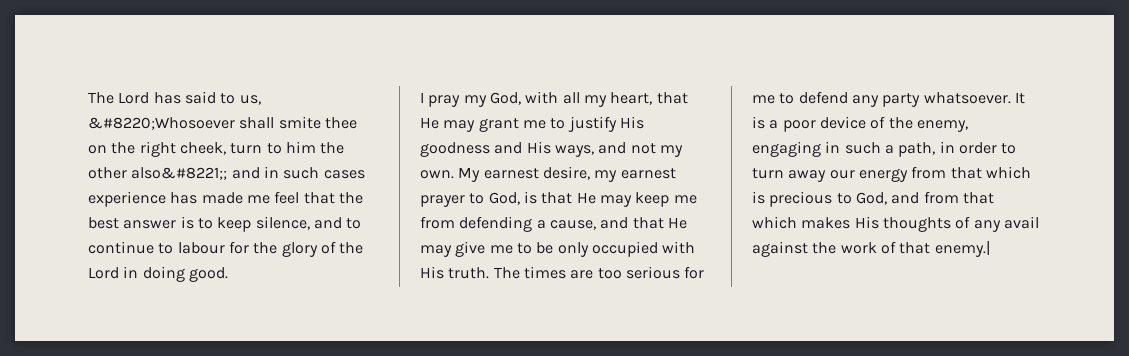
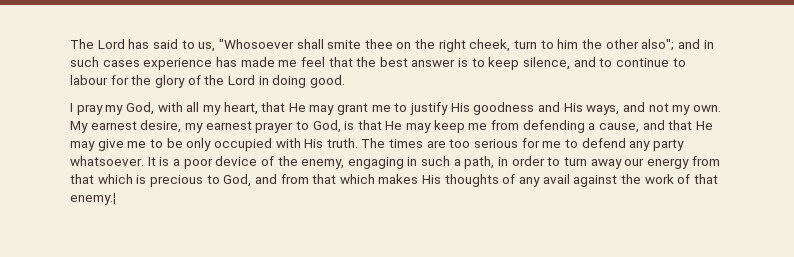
- The Lord has said to us, &#8220;Whosoever shall smite thee on the right cheek, turn to him the other also&#8221;; and in such cases experience has made me feel that the best answer is to keep silence, and to continue to labour for the glory of the Lord in doing good.
+ The Lord has said to us, "Whosoever shall smite thee on the right cheek, turn to him the other also"; and in such cases experience has made me feel that the best answer is to keep silence, and to continue to labour for the glory of the Lord in doing good.
- It is a poor device of the enemy, engaging in such a path, in order to turn away our energy from that which is precious to God, and from that which makes His thoughts of any avail against the work of that enemy.|
+ It is a poor device of the enemy, engaging in such a path, in order to turn away our energy from that which is precious to God, and from that which makes His thoughts of any avail against the work of that enemy.¦

